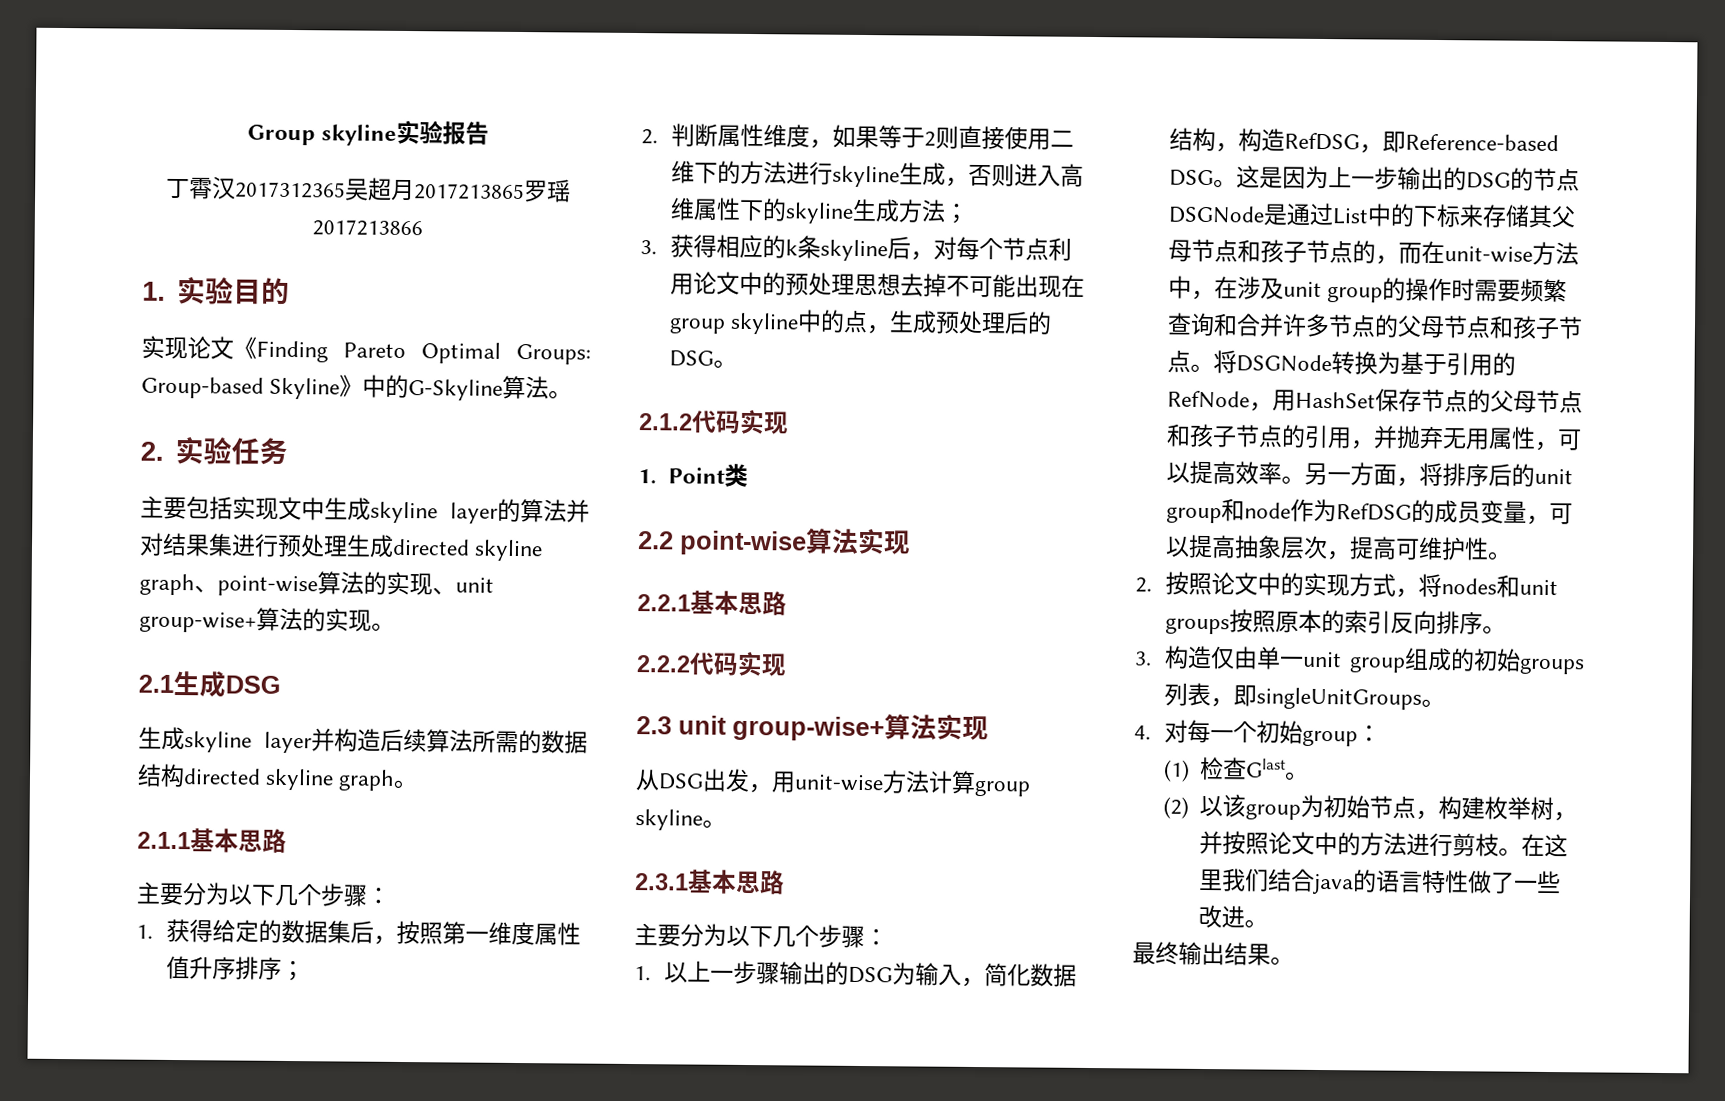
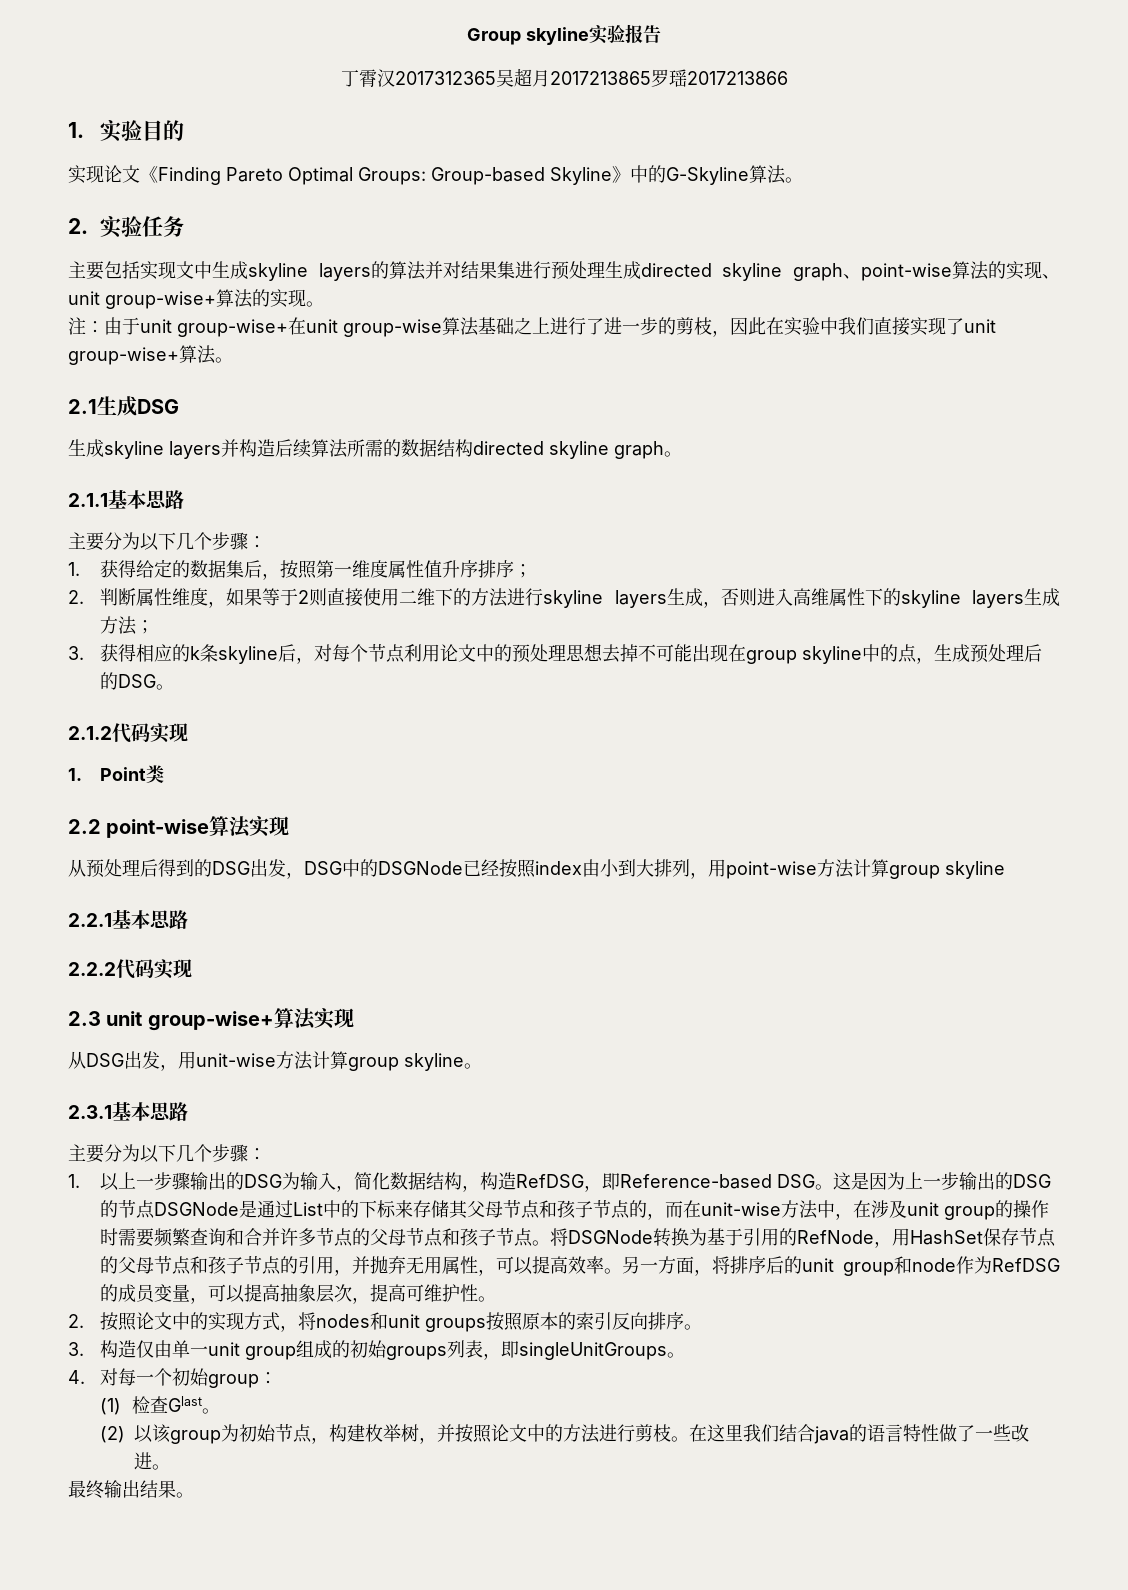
- 主要包括实现文中生成skyline layer的算法并对结果集进行预处理生成directed skyline graph、point-wise算法的实现、unit group-wise+算法的实现。
+ 主要包括实现文中生成skyline layers的算法并对结果集进行预处理生成directed skyline graph、point-wise算法的实现、unit group-wise+算法的实现。
+ 注：由于unit group-wise+在unit group-wise算法基础之上进行了进一步的剪枝，因此在实验中我们直接实现了unit group-wise+算法。
- 生成skyline layer并构造后续算法所需的数据结构directed skyline graph。
+ 生成skyline layers并构造后续算法所需的数据结构directed skyline graph。
- 2.判断属性维度，如果等于2则直接使用二维下的方法进行skyline生成，否则进入高维属性下的skyline生成方法；
+ 2.判断属性维度，如果等于2则直接使用二维下的方法进行skyline layers生成，否则进入高维属性下的skyline layers生成方法；
+ 从预处理后得到的DSG出发，DSG中的DSGNode已经按照index由小到大排列，用point-wise方法计算group skyline

